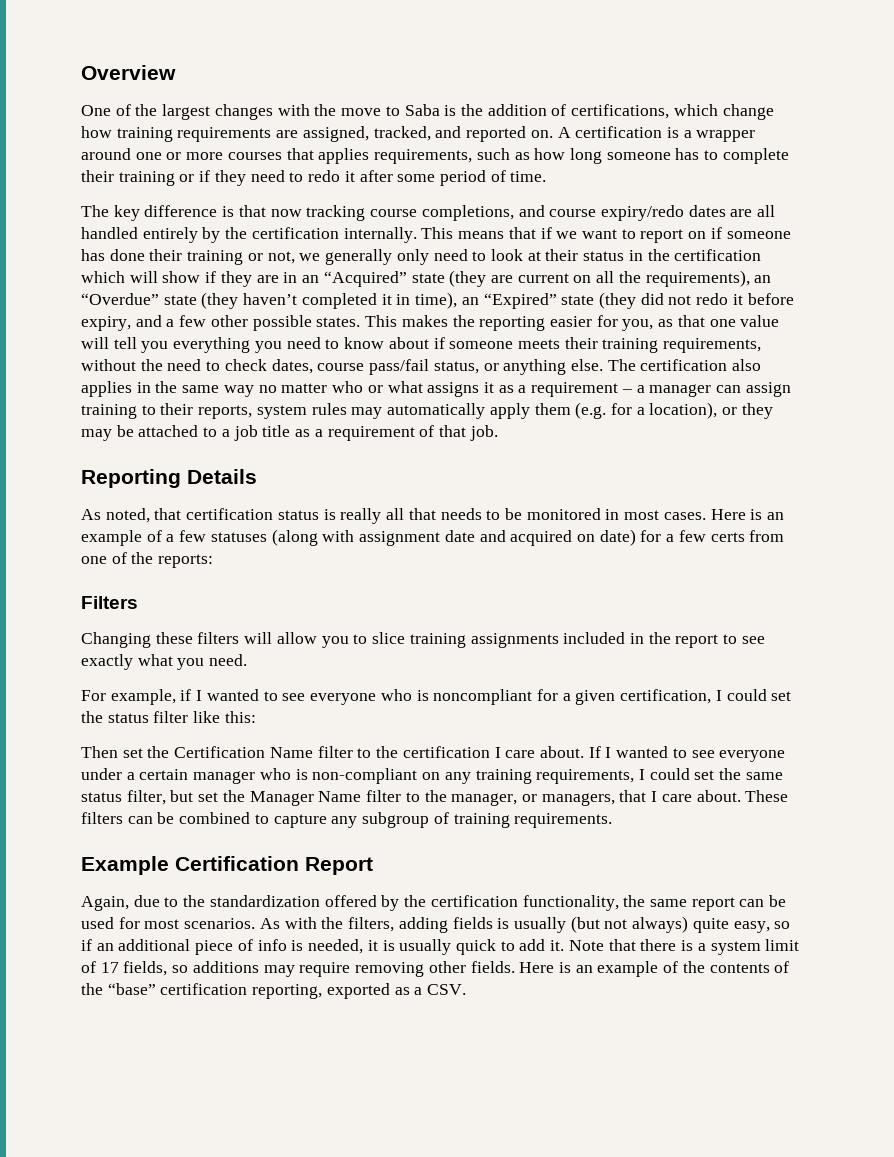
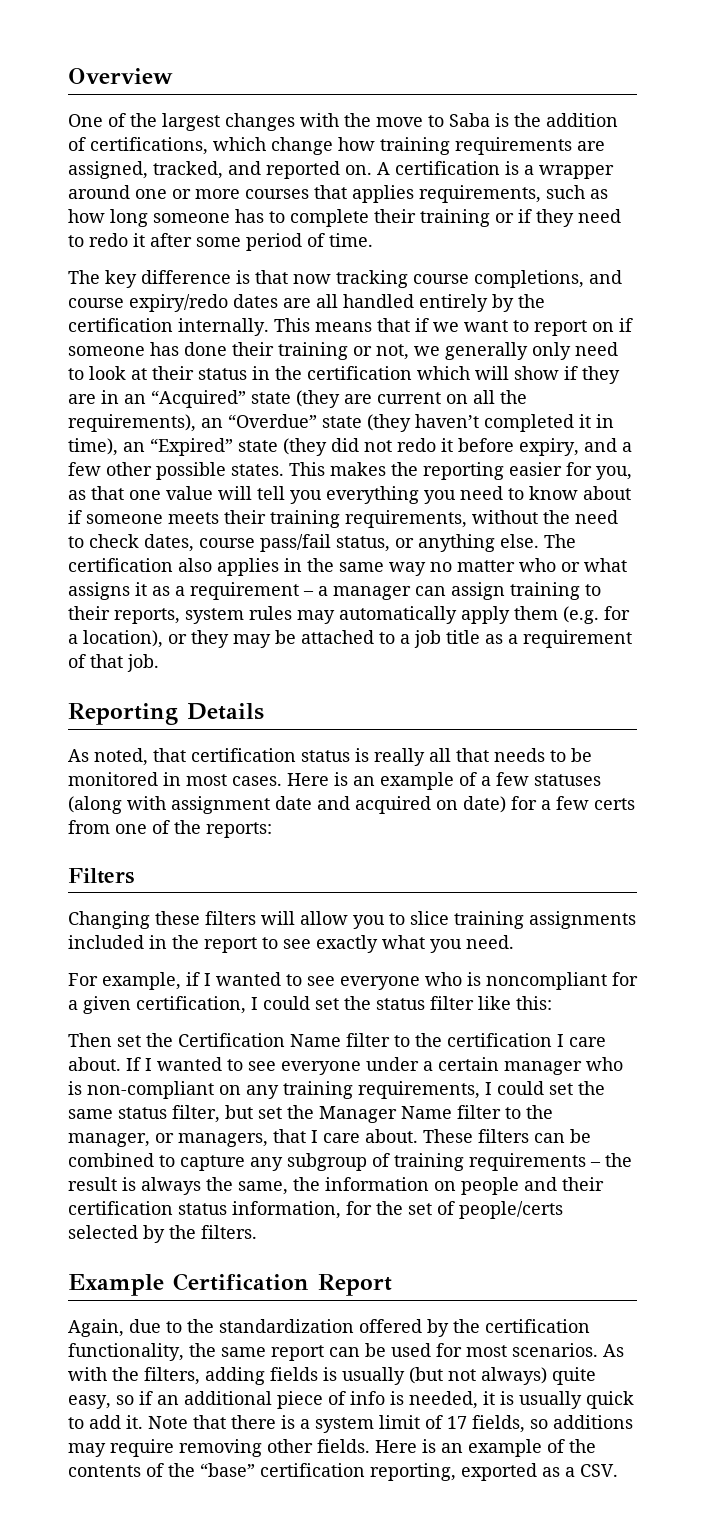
- These filters can be combined to capture any subgroup of training requirements.
+ These filters can be combined to capture any subgroup of training requirements – the result is always the same, the information on people and their certification status information, for the set of people/certs selected by the filters.

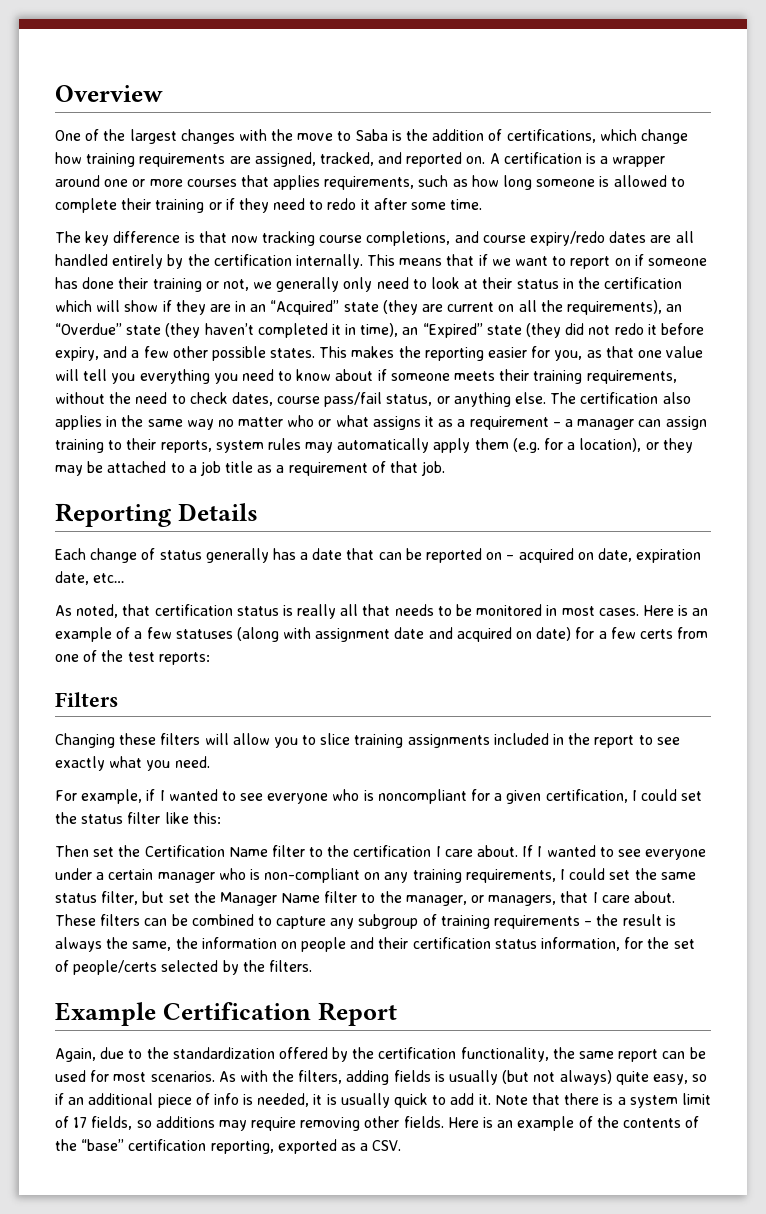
- A certification is a wrapper around one or more courses that applies requirements, such as how long someone has to complete their training or if they need to redo it after some period of time.
+ A certification is a wrapper around one or more courses that applies requirements, such as how long someone is allowed to complete their training or if they need to redo it after some time.
+ Each change of status generally has a date that can be reported on – acquired on date, expiration date, etc…
- Here is an example of a few statuses (along with assignment date and acquired on date) for a few certs from one of the reports:
+ Here is an example of a few statuses (along with assignment date and acquired on date) for a few certs from one of the test reports:

